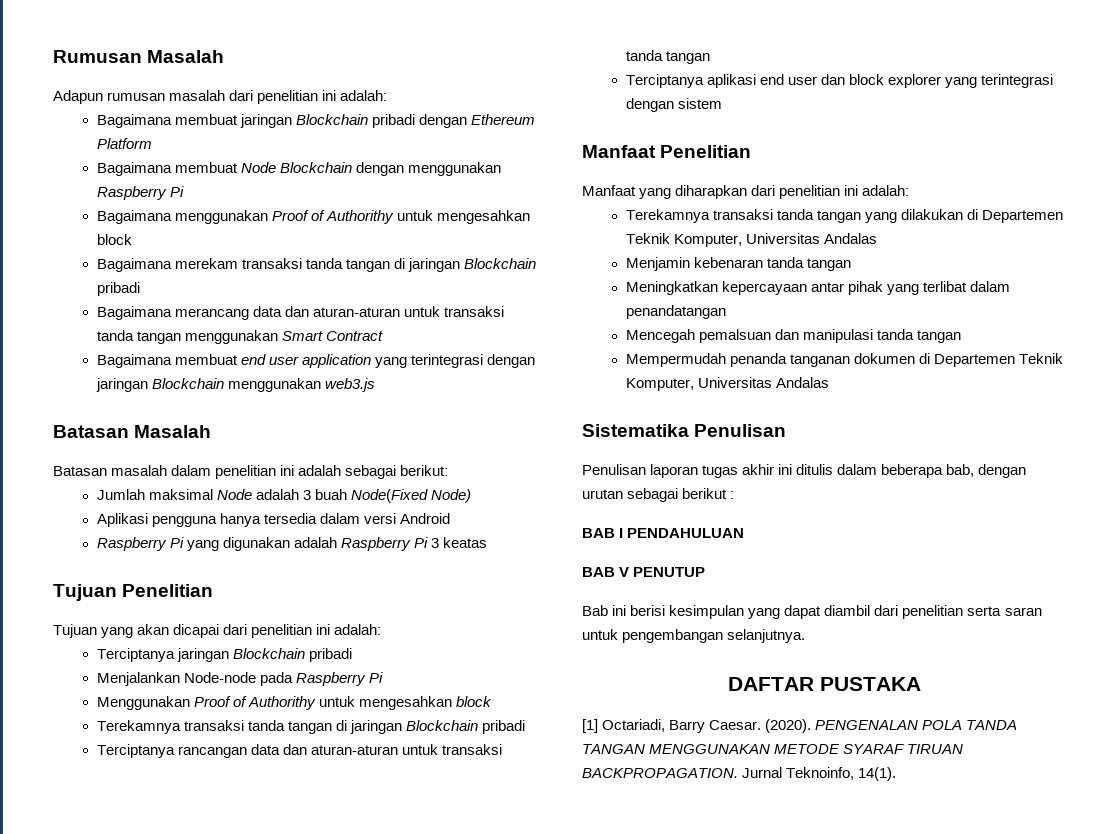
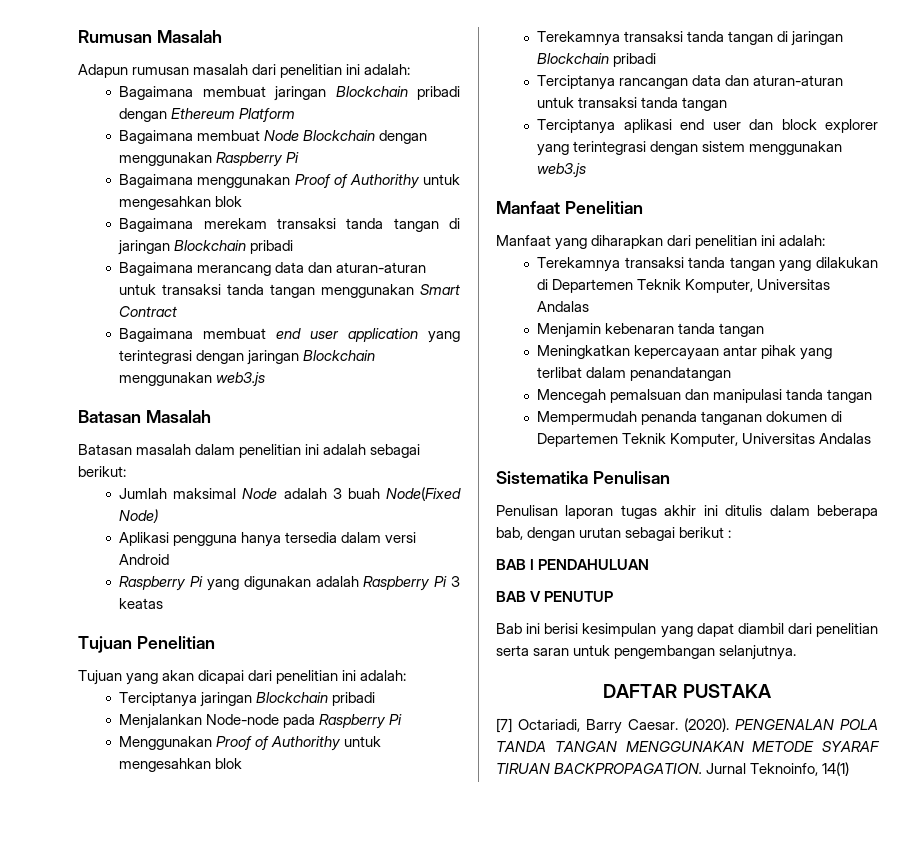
- Bagaimana menggunakan Proof of Authorithy untuk mengesahkan block
+ Bagaimana menggunakan Proof of Authorithy untuk mengesahkan blok
- Menggunakan Proof of Authorithy untuk mengesahkan block
+ Menggunakan Proof of Authorithy untuk mengesahkan blok
- Terciptanya aplikasi end user dan block explorer yang terintegrasi dengan sistem
+ Terciptanya aplikasi end user dan block explorer yang terintegrasi dengan sistem menggunakan web3.js
- [1] Octariadi, Barry Caesar.
+ [7] Octariadi, Barry Caesar.
- Jurnal Teknoinfo, 14(1).
+ Jurnal Teknoinfo, 14(1)

